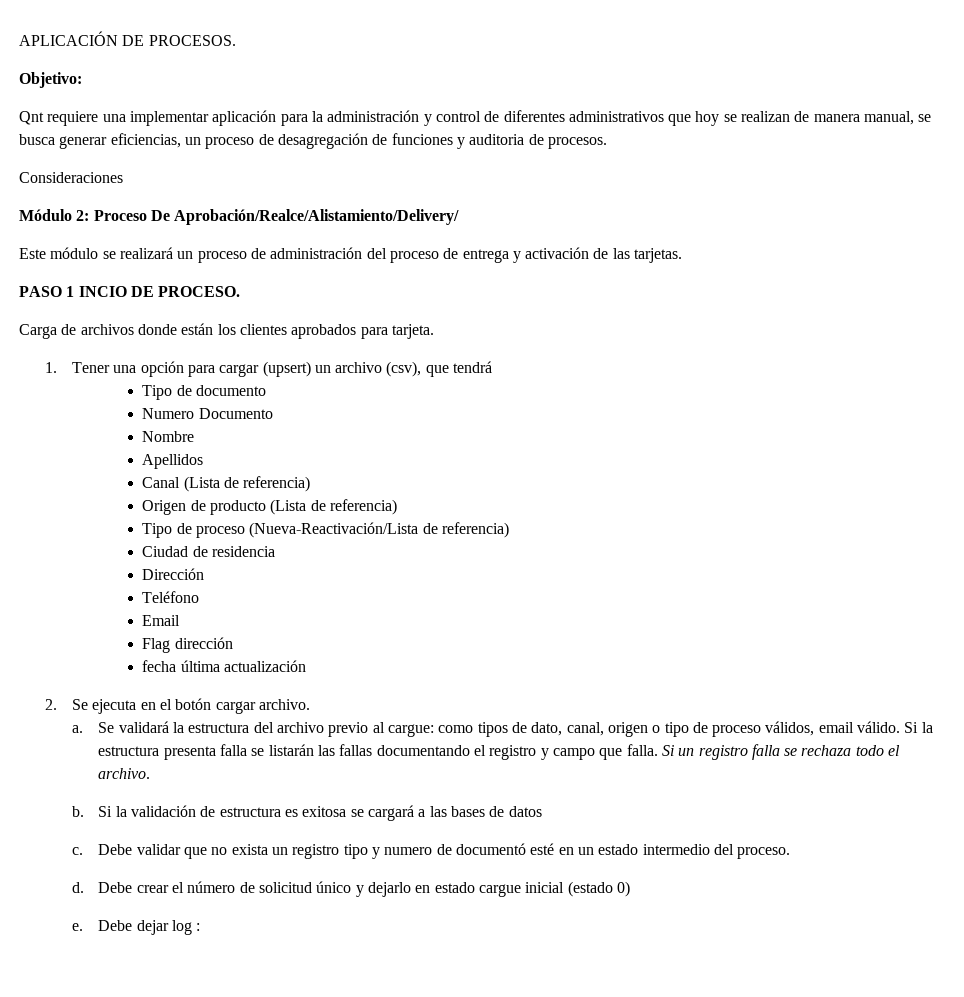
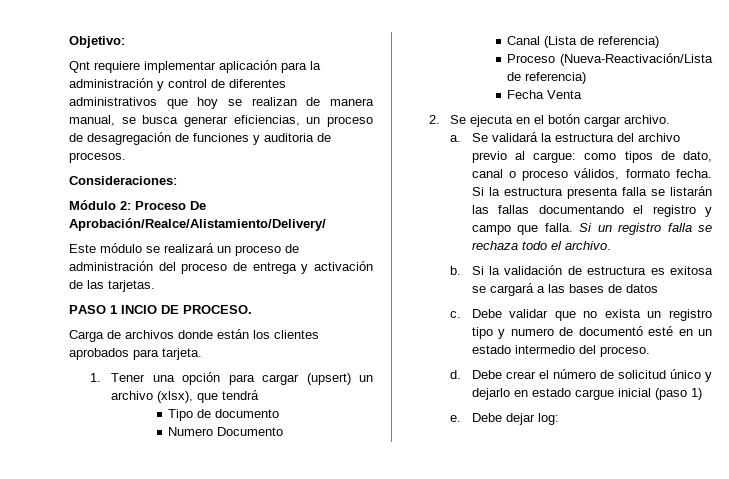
- APLICACIÓN DE PROCESOS.
- Qnt requiere una implementar aplicación para la administración y control de diferentes administrativos que hoy se realizan de manera manual, se busca generar eficiencias, un proceso de desagregación de funciones y auditoria de procesos.
+ Qnt requiere implementar aplicación para la administración y control de diferentes administrativos que hoy se realizan de manera manual, se busca generar eficiencias, un proceso de desagregación de funciones y auditoria de procesos.
- Consideraciones
+ Consideraciones:
- 1. Tener una opción para cargar (upsert) un archivo (csv), que tendrá
+ 1. Tener una opción para cargar (upsert) un archivo (xlsx), que tendrá
- Nombre
- Apellidos
- Origen de producto (Lista de referencia)
- Tipo de proceso (Nueva-Reactivación/Lista de referencia)
- Ciudad de residencia
- Dirección
- Teléfono
- Email
- Flag dirección
- fecha última actualización
+ Proceso (Nueva-Reactivación/Lista de referencia)
+ Fecha Venta
- Se validará la estructura del archivo previo al cargue: como tipos de dato, canal, origen o tipo de proceso válidos, email válido.
+ Se validará la estructura del archivo previo al cargue: como tipos de dato, canal o proceso válidos, formato fecha.
- Debe crear el número de solicitud único y dejarlo en estado cargue inicial (estado 0)
+ Debe crear el número de solicitud único y dejarlo en estado cargue inicial (paso 1)
- Debe dejar log :
+ Debe dejar log:

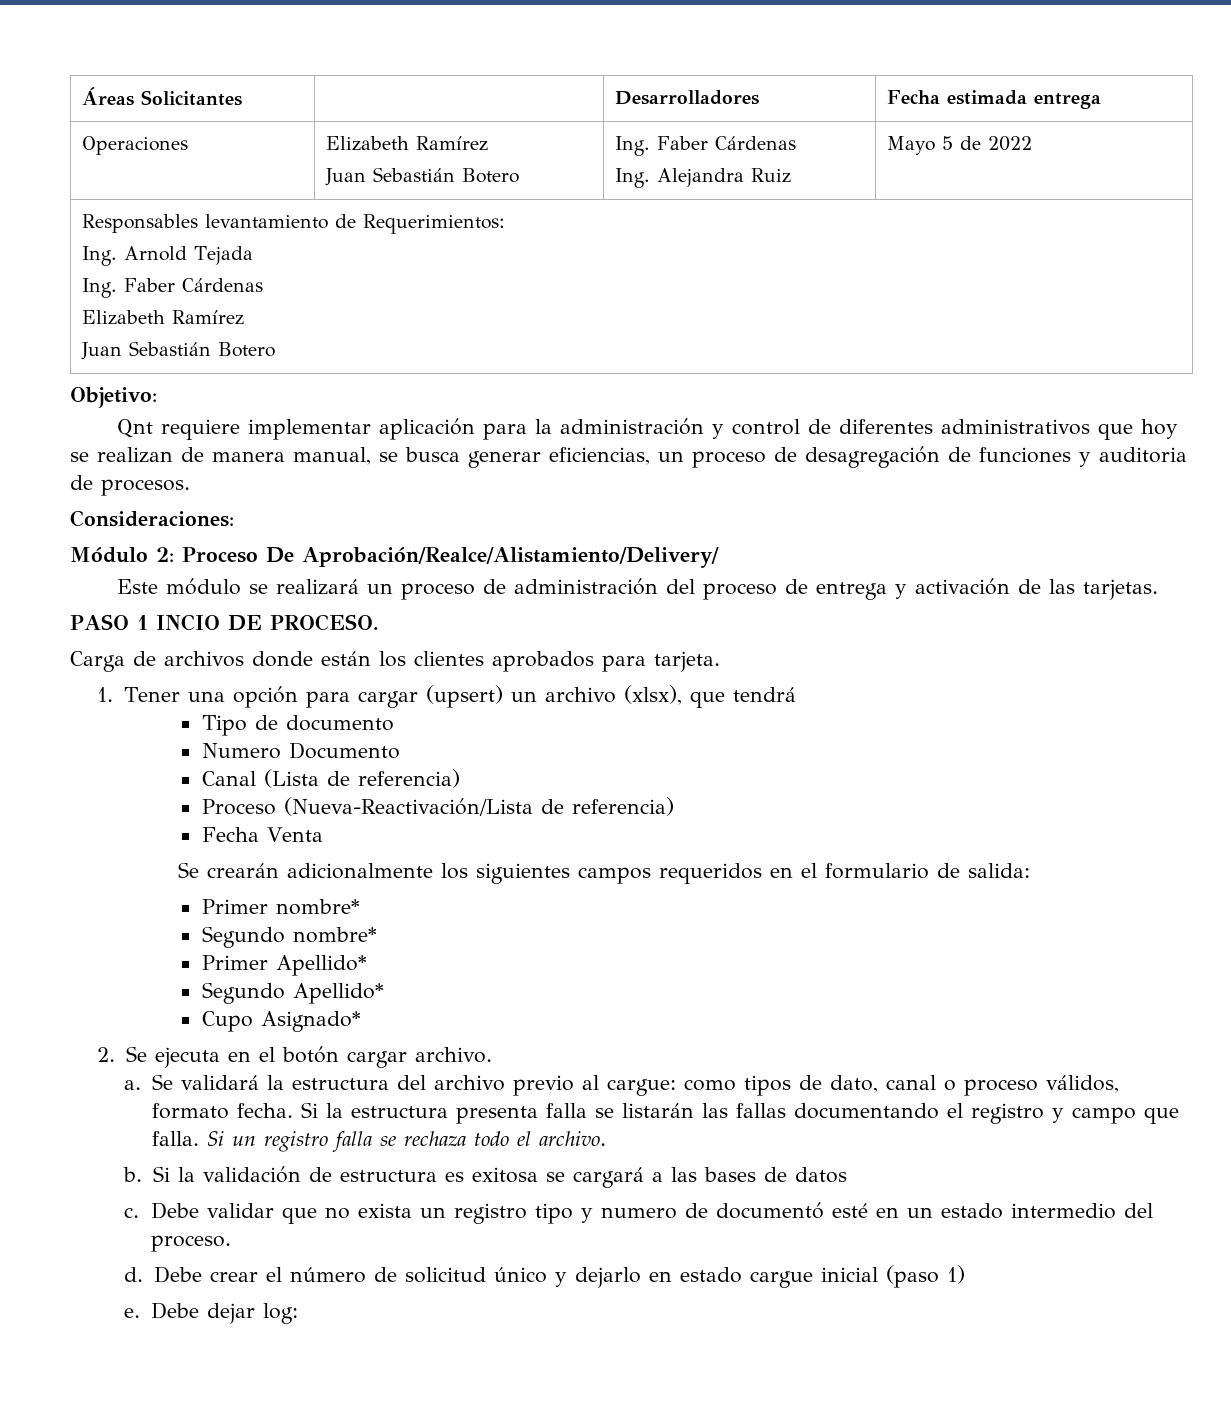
+ Áreas Solicitantes | | Desarrolladores | Fecha estimada entrega
+ Operaciones | Elizabeth Ramírez
+ Juan Sebastián Botero | Ing. Faber Cárdenas
+ Ing. Alejandra Ruiz | Mayo 5 de 2022
+ Responsables levantamiento de Requerimientos:
+ Ing. Arnold Tejada
+ Ing. Faber Cárdenas
+ Elizabeth Ramírez
+ Juan Sebastián Botero
+ Se crearán adicionalmente los siguientes campos requeridos en el formulario de salida:
+ Primer nombre*
+ Segundo nombre*
+ Primer Apellido*
+ Segundo Apellido*
+ Cupo Asignado*

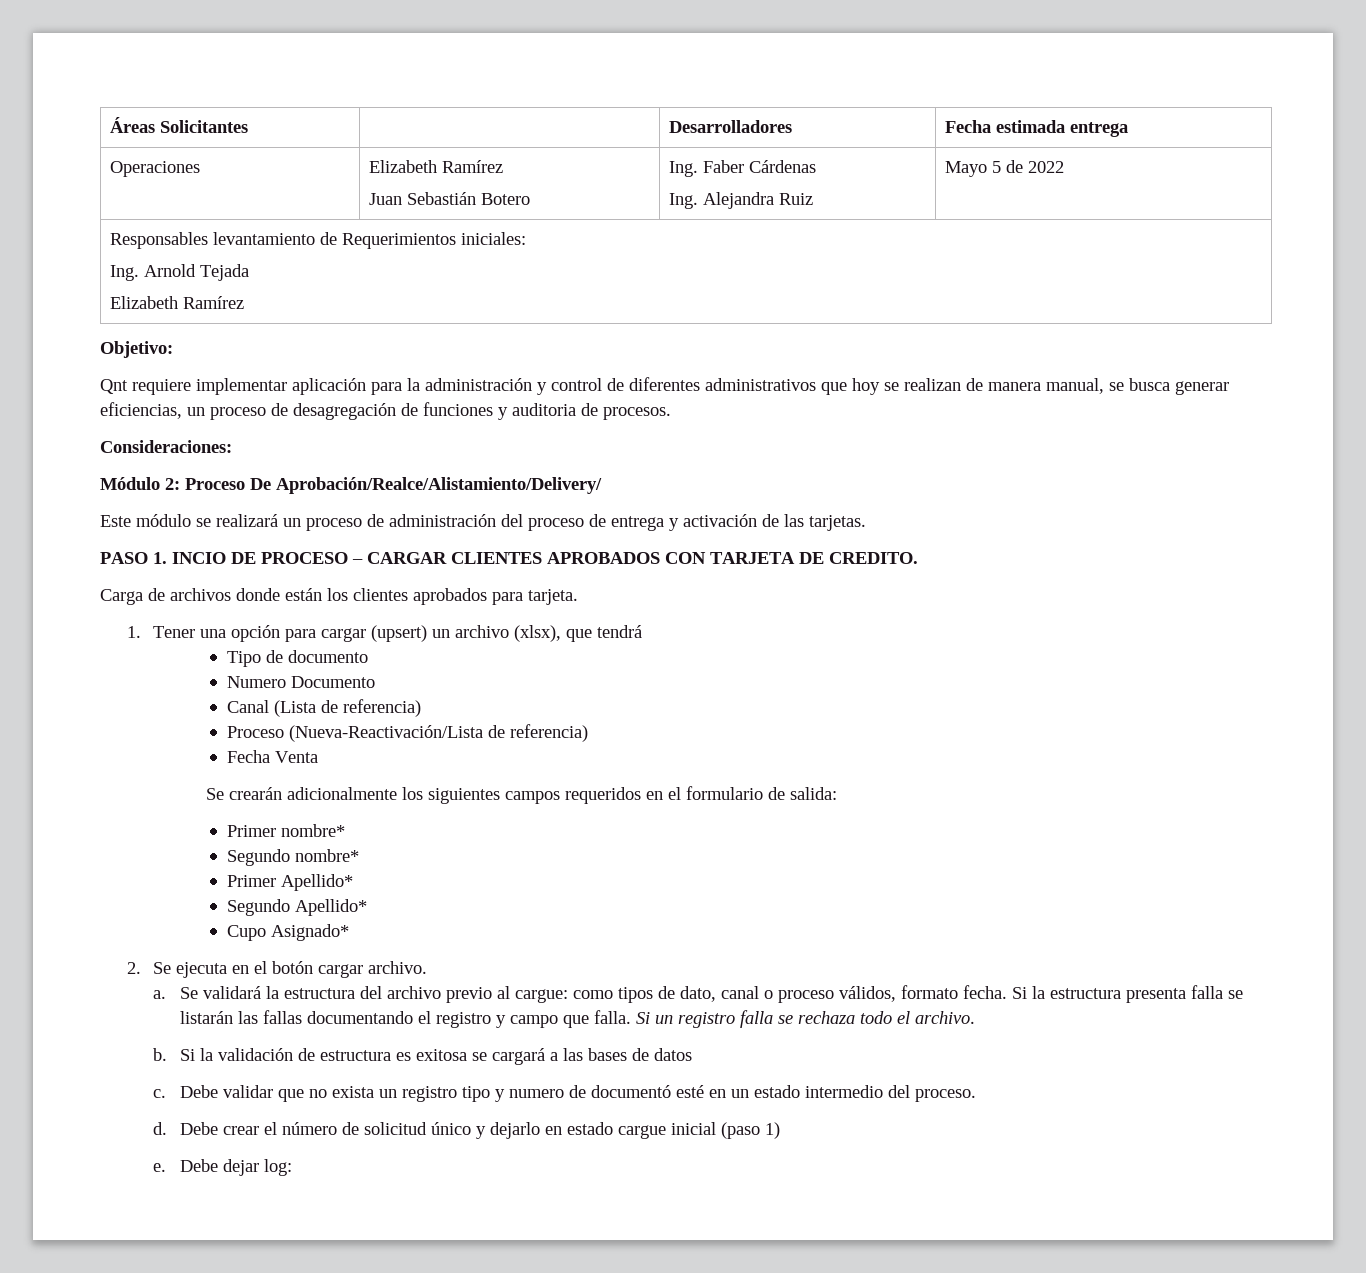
- Responsables levantamiento de Requerimientos:
+ Responsables levantamiento de Requerimientos iniciales:
  Ing. Arnold Tejada
- Ing. Faber Cárdenas
  Elizabeth Ramírez
- Juan Sebastián Botero
- PASO 1 INCIO DE PROCESO.
+ PASO 1. INCIO DE PROCESO – CARGAR CLIENTES APROBADOS CON TARJETA DE CREDITO.

